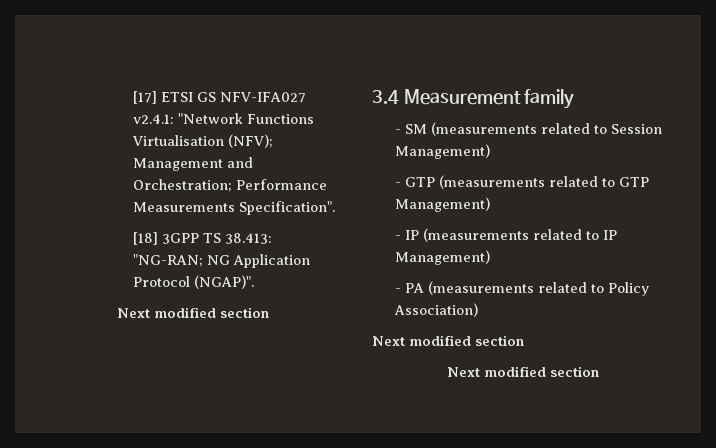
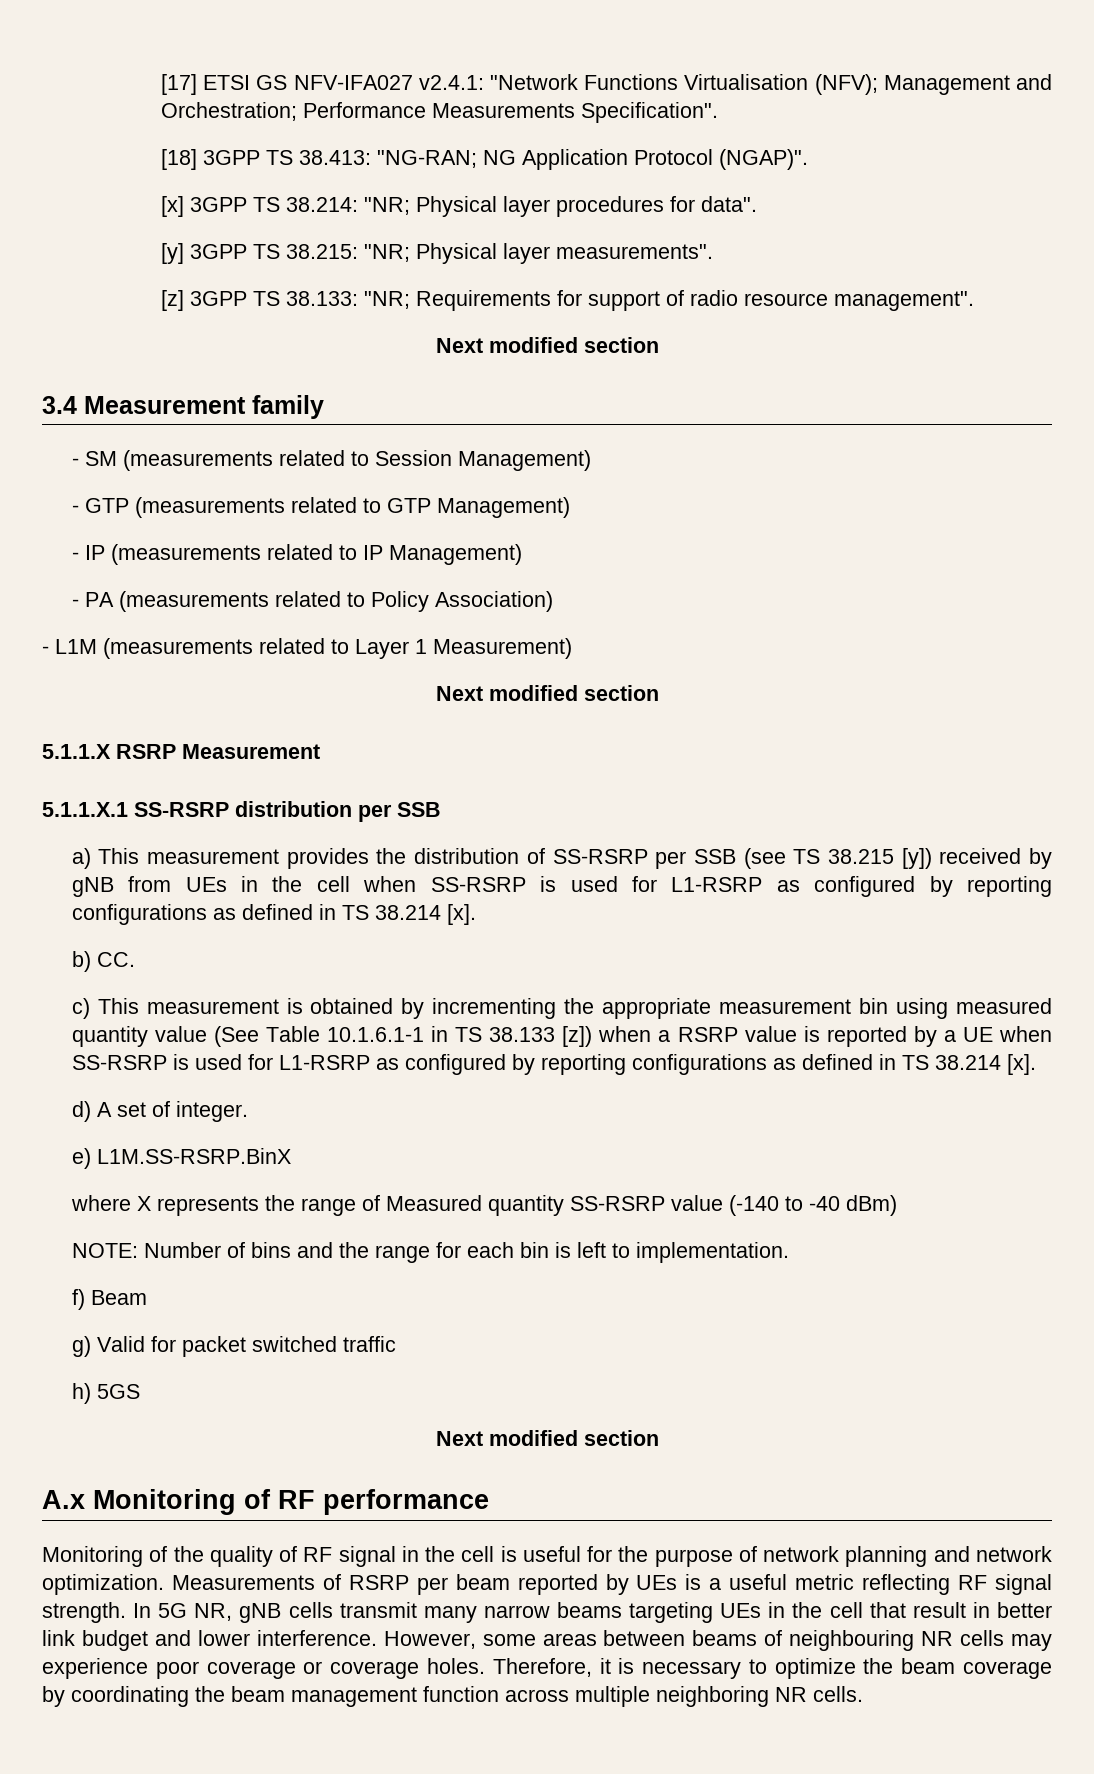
+ [x] 3GPP TS 38.214: "NR; Physical layer procedures for data".
+ [y] 3GPP TS 38.215: "NR; Physical layer measurements".
+ [z] 3GPP TS 38.133: "NR; Requirements for support of radio resource management".
  - PA (measurements related to Policy Association)
+ - L1M (measurements related to Layer 1 Measurement)
  Next modified section
+ 5.1.1.X RSRP Measurement
+ 5.1.1.X.1 SS-RSRP distribution per SSB
+ a) This measurement provides the distribution of SS-RSRP per SSB (see TS 38.215 [y]) received by gNB from UEs in the cell when SS-RSRP is used for L1-RSRP as configured by reporting configurations as defined in TS 38.214 [x].
+ b) CC.
+ c) This measurement is obtained by incrementing the appropriate measurement bin using measured quantity value (See Table 10.1.6.1-1 in TS 38.133 [z]) when a RSRP value is reported by a UE when SS-RSRP is used for L1-RSRP as configured by reporting configurations as defined in TS 38.214 [x].
+ d) A set of integer.
+ e) L1M.SS-RSRP.BinX
+ where X represents the range of Measured quantity SS-RSRP value (-140 to -40 dBm)
+ NOTE: Number of bins and the range for each bin is left to implementation.
+ f) Beam
+ g) Valid for packet switched traffic
+ h) 5GS
  Next modified section
+ A.x Monitoring of RF performance
+ Monitoring of the quality of RF signal in the cell is useful for the purpose of network planning and network optimization. Measurements of RSRP per beam reported by UEs is a useful metric reflecting RF signal strength. In 5G NR, gNB cells transmit many narrow beams targeting UEs in the cell that result in better link budget and lower interference. However, some areas between beams of neighbouring NR cells may experience poor coverage or coverage holes. Therefore, it is necessary to optimize the beam coverage by coordinating the beam management function across multiple neighboring NR cells.

